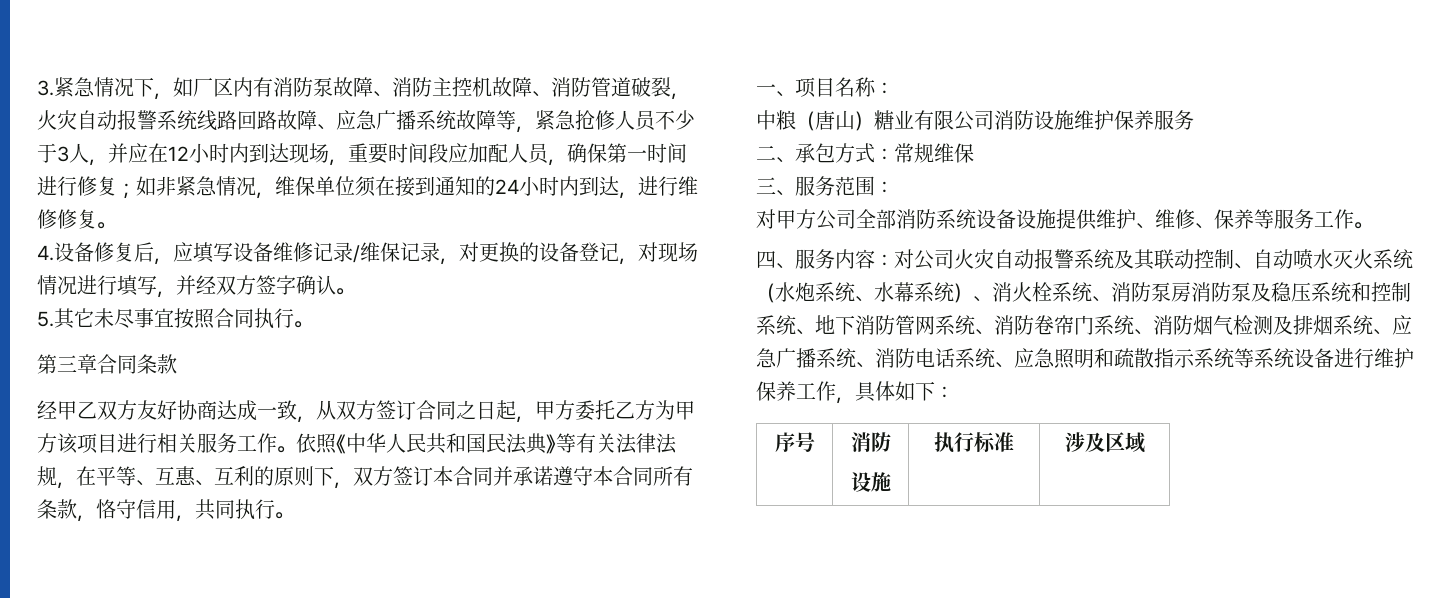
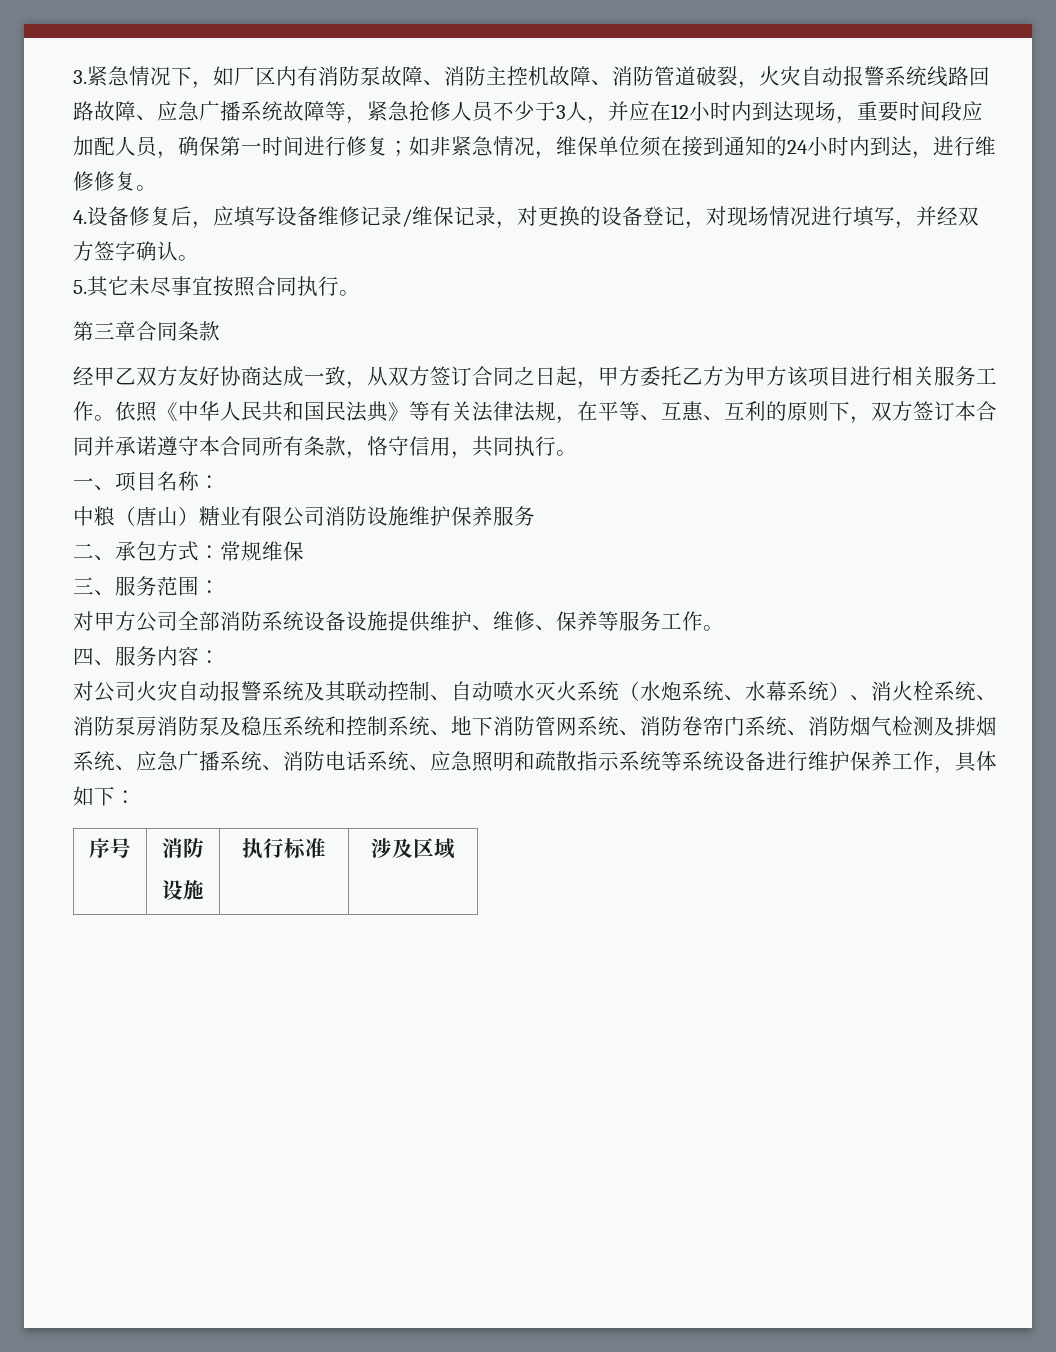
- 四、服务内容：对公司火灾自动报警系统及其联动控制、自动喷水灭火系统（水炮系统、水幕系统）、消火栓系统、消防泵房消防泵及稳压系统和控制系统、地下消防管网系统、消防卷帘门系统、消防烟气检测及排烟系统、应急广播系统、消防电话系统、应急照明和疏散指示系统等系统设备进行维护保养工作，具体如下：
+ 四、服务内容：
+ 对公司火灾自动报警系统及其联动控制、自动喷水灭火系统（水炮系统、水幕系统）、消火栓系统、消防泵房消防泵及稳压系统和控制系统、地下消防管网系统、消防卷帘门系统、消防烟气检测及排烟系统、应急广播系统、消防电话系统、应急照明和疏散指示系统等系统设备进行维护保养工作，具体如下：

